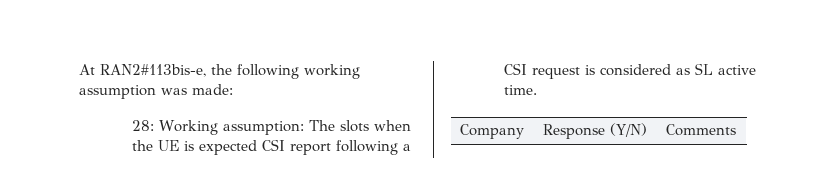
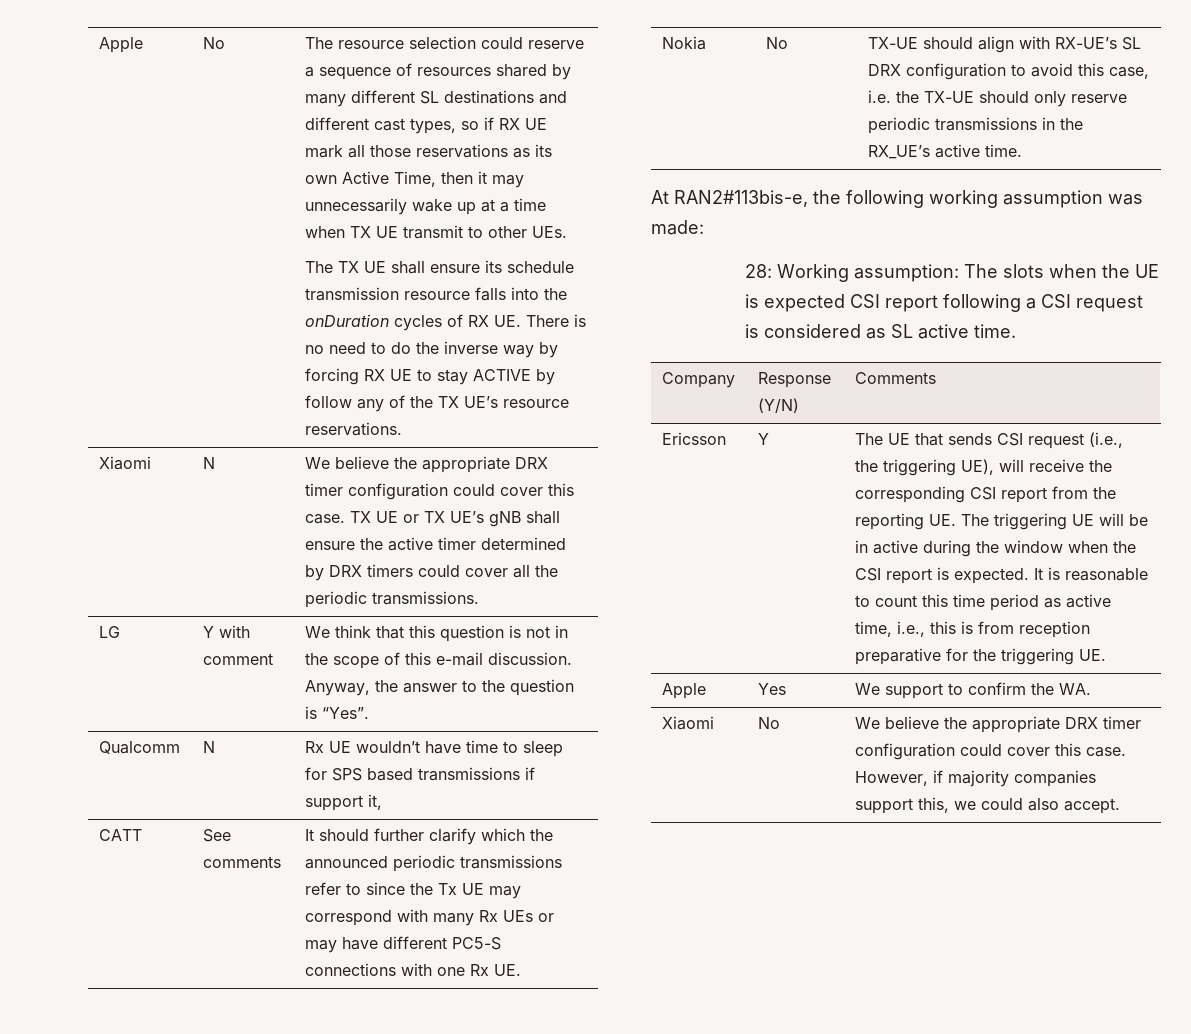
+ Apple | No | The resource selection could reserve a sequence of resources shared by many different SL destinations and different cast types, so if RX UE mark all those reservations as its own Active Time, then it may unnecessarily wake up at a time when TX UE transmit to other UEs.
+ The TX UE shall ensure its schedule transmission resource falls into the onDuration cycles of RX UE. There is no need to do the inverse way by forcing RX UE to stay ACTIVE by follow any of the TX UE’s resource reservations.
+ Xiaomi | N | We believe the appropriate DRX timer configuration could cover this case. TX UE or TX UE’s gNB shall ensure the active timer determined by DRX timers could cover all the periodic transmissions.
+ LG | Y with comment | We think that this question is not in the scope of this e-mail discussion. Anyway, the answer to the question is “Yes”.
+ Qualcomm | N | Rx UE wouldn’t have time to sleep for SPS based transmissions if support it,
+ CATT | See comments | It should further clarify which the announced periodic transmissions refer to since the Tx UE may correspond with many Rx UEs or may have different PC5-S connections with one Rx UE.
+ Nokia | No | TX-UE should align with RX-UE’s SL DRX configuration to avoid this case, i.e. the TX-UE should only reserve periodic transmissions in the RX_UE’s active time.
+ Ericsson | Y | The UE that sends CSI request (i.e., the triggering UE), will receive the corresponding CSI report from the reporting UE. The triggering UE will be in active during the window when the CSI report is expected. It is reasonable to count this time period as active time, i.e., this is from reception preparative for the triggering UE.
+ Apple | Yes | We support to confirm the WA.
+ Xiaomi | No | We believe the appropriate DRX timer configuration could cover this case. However, if majority companies support this, we could also accept.

